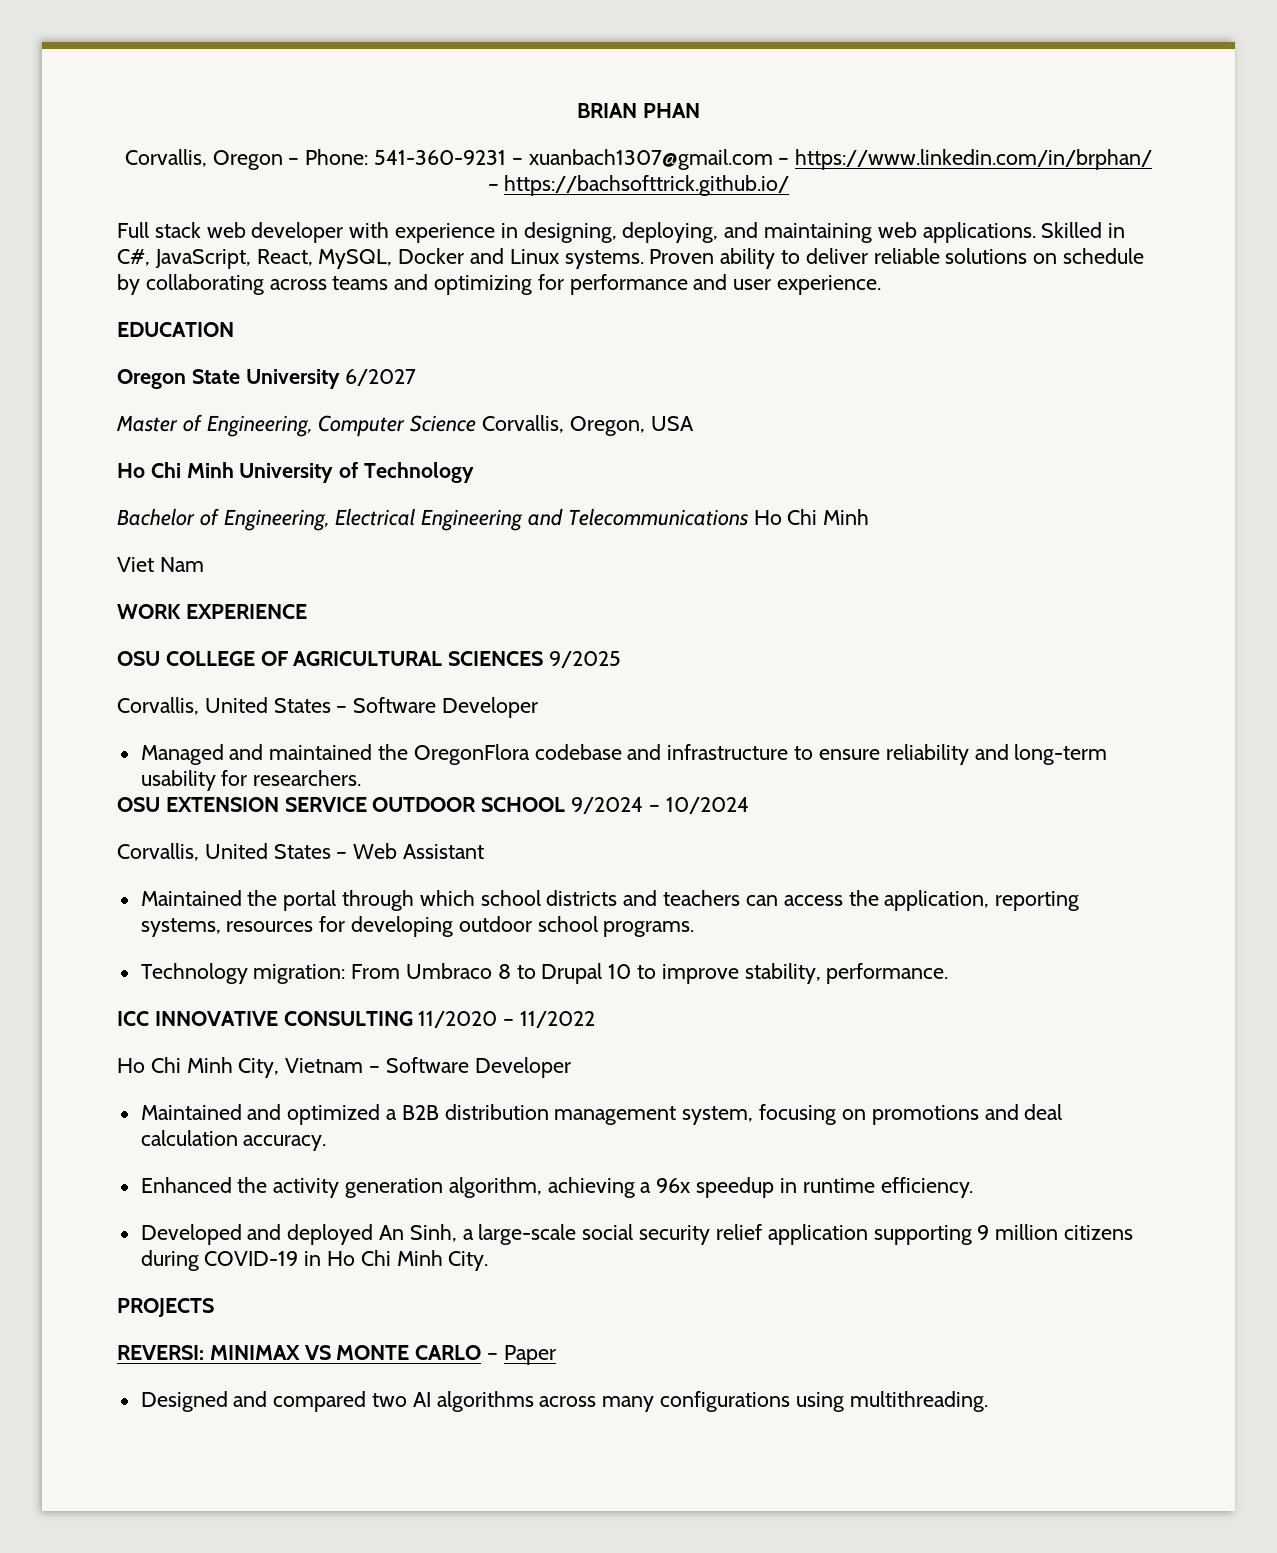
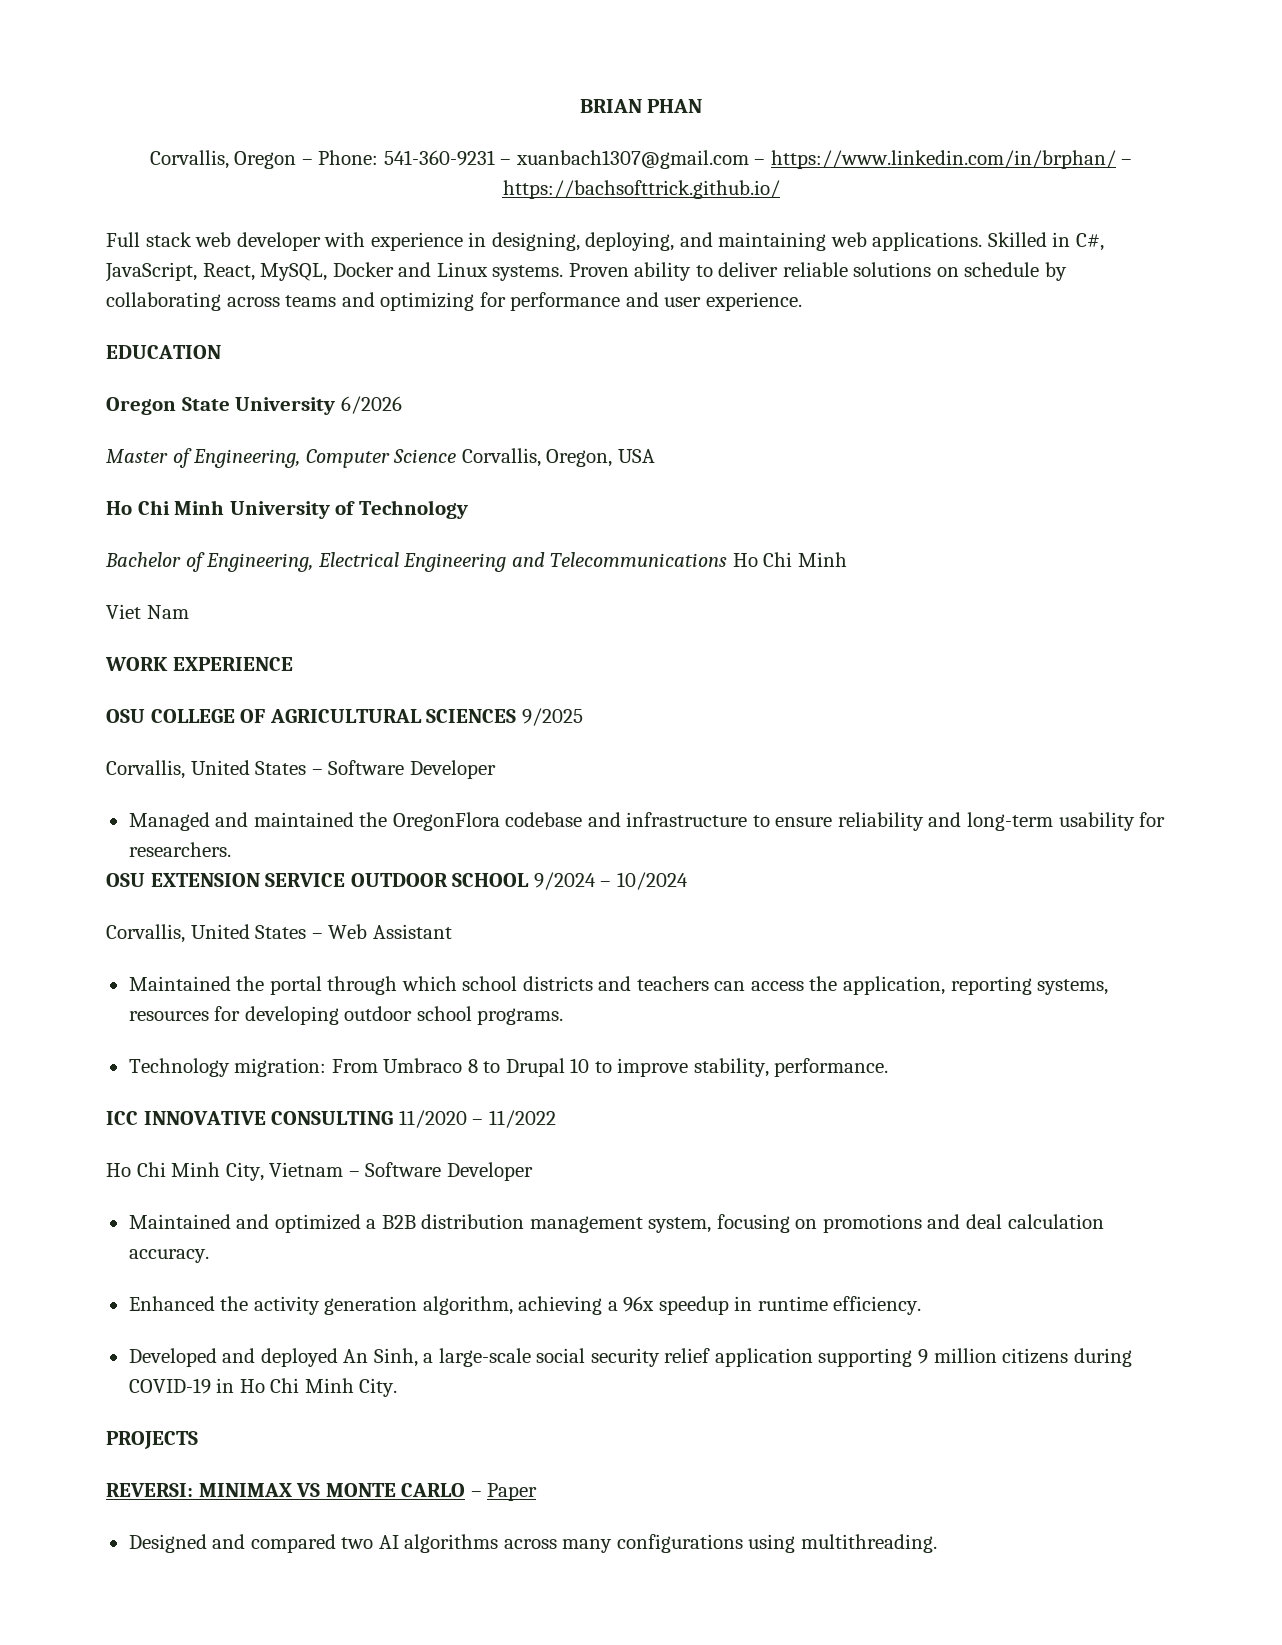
- Oregon State University 6/2027
+ Oregon State University 6/2026

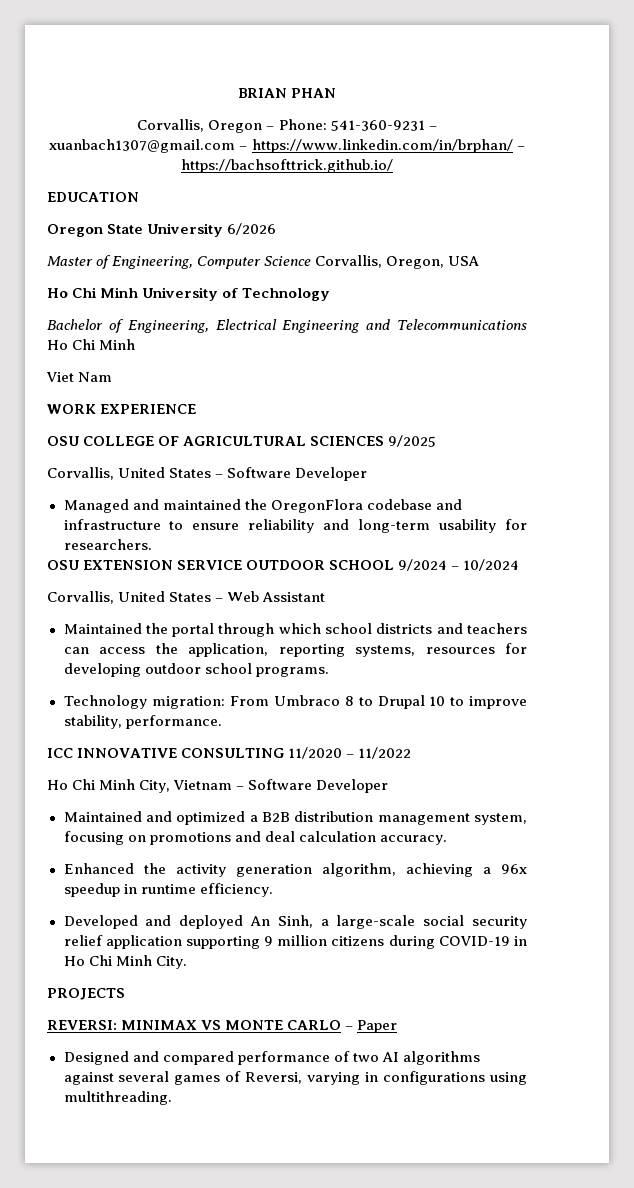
- Full stack web developer with experience in designing, deploying, and maintaining web applications. Skilled in C#, JavaScript, React, MySQL, Docker and Linux systems. Proven ability to deliver reliable solutions on schedule by collaborating across teams and optimizing for performance and user experience.
- Designed and compared two AI algorithms across many configurations using multithreading.
+ Designed and compared performance of two AI algorithms against several games of Reversi, varying in configurations using multithreading.

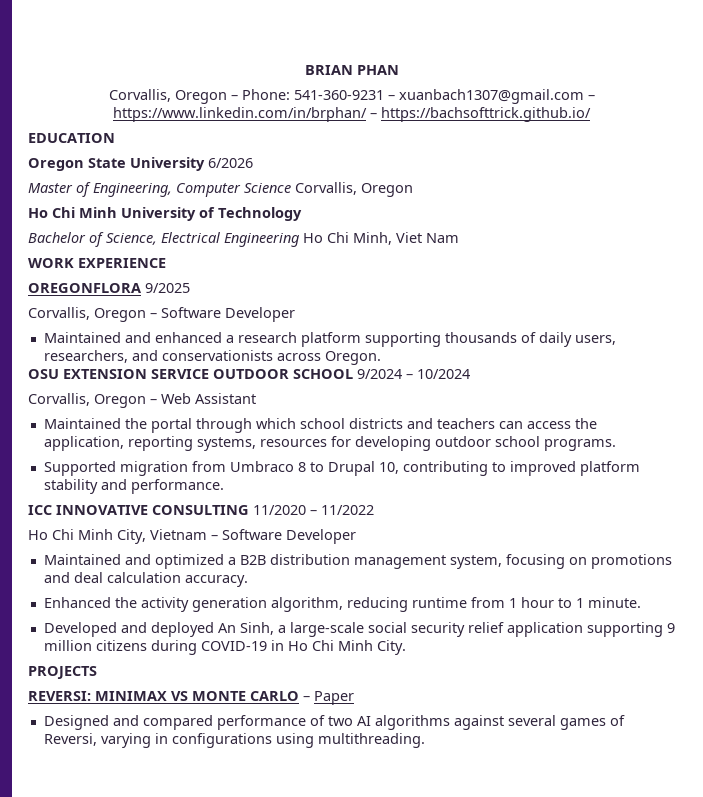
- Master of Engineering, Computer Science Corvallis, Oregon, USA
+ Master of Engineering, Computer Science Corvallis, Oregon
- Bachelor of Engineering, Electrical Engineering and Telecommunications Ho Chi Minh
- Viet Nam
+ Bachelor of Science, Electrical Engineering Ho Chi Minh, Viet Nam
- OSU COLLEGE OF AGRICULTURAL SCIENCES 9/2025
+ OREGONFLORA 9/2025
- Corvallis, United States – Software Developer
- Managed and maintained the OregonFlora codebase and infrastructure to ensure reliability and long-term usability for researchers.
+ Corvallis, Oregon – Software Developer
+ Maintained and enhanced a research platform supporting thousands of daily users, researchers, and conservationists across Oregon.
- Corvallis, United States – Web Assistant
+ Corvallis, Oregon – Web Assistant
- Technology migration: From Umbraco 8 to Drupal 10 to improve stability, performance.
+ Supported migration from Umbraco 8 to Drupal 10, contributing to improved platform stability and performance.
- Enhanced the activity generation algorithm, achieving a 96x speedup in runtime efficiency.
+ Enhanced the activity generation algorithm, reducing runtime from 1 hour to 1 minute.

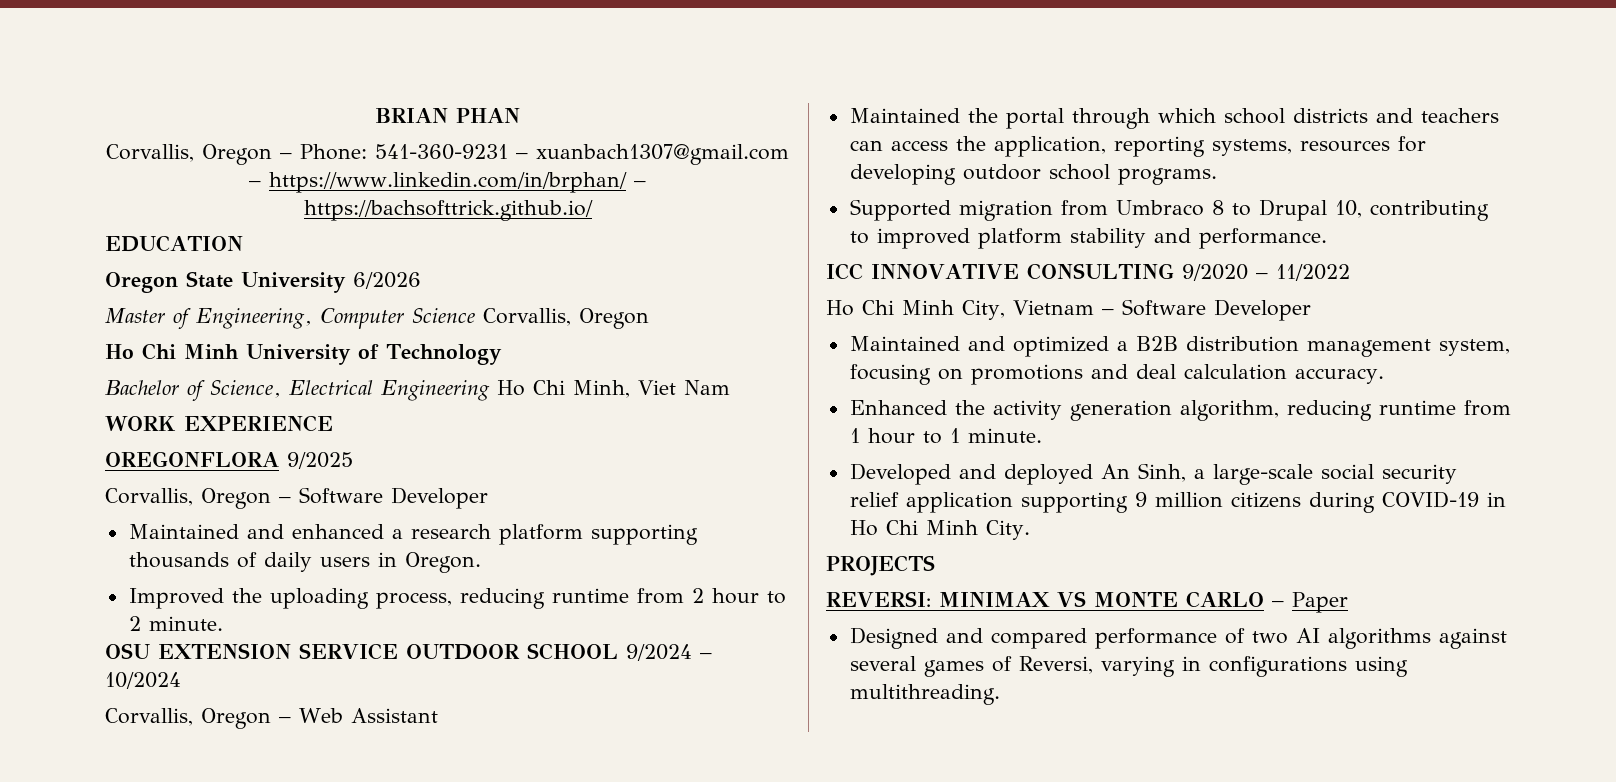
- Maintained and enhanced a research platform supporting thousands of daily users, researchers, and conservationists across Oregon.
+ Maintained and enhanced a research platform supporting thousands of daily users in Oregon.
+ Improved the uploading process, reducing runtime from 2 hour to 2 minute.
- ICC INNOVATIVE CONSULTING 11/2020 – 11/2022
+ ICC INNOVATIVE CONSULTING 9/2020 – 11/2022

